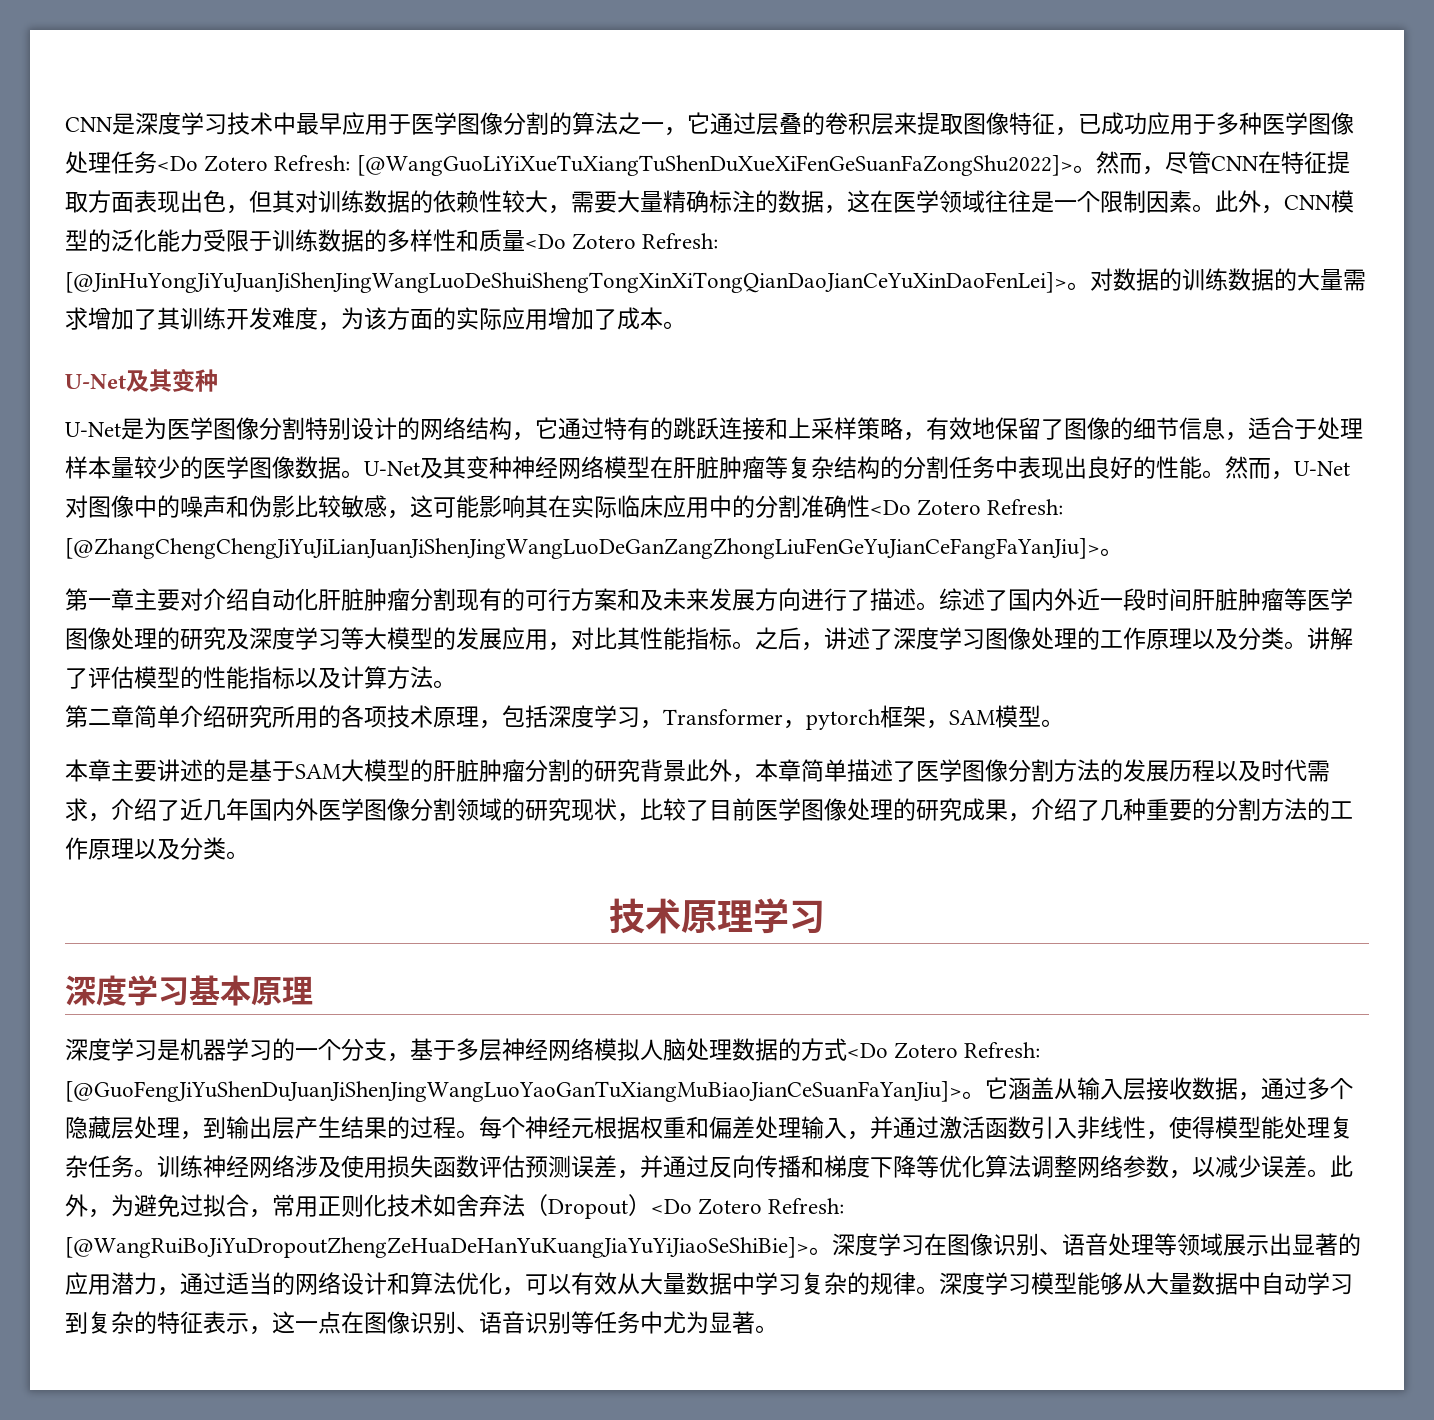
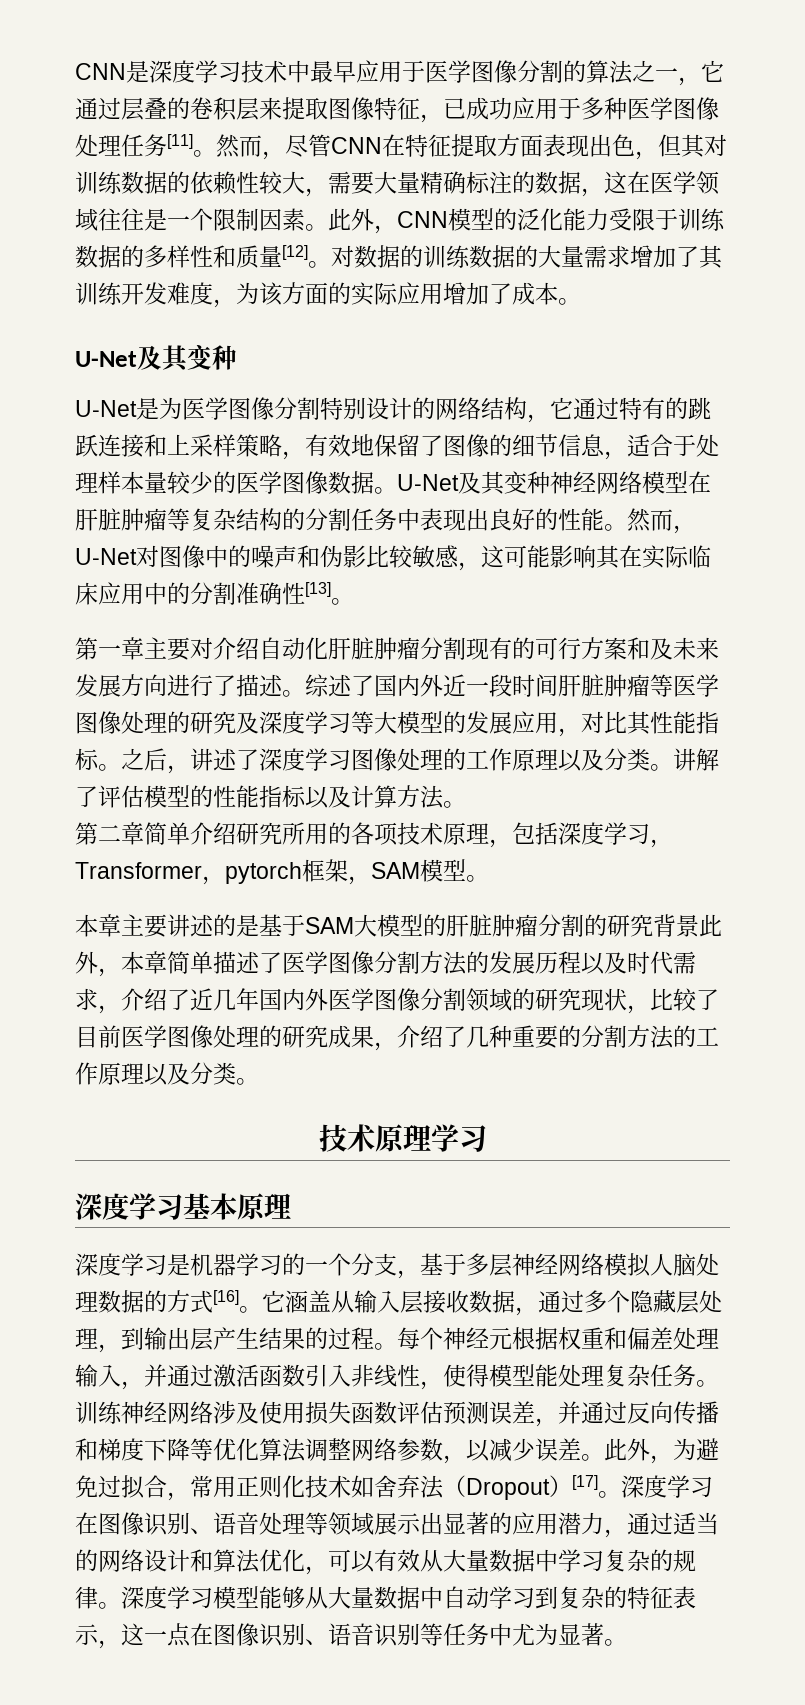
- CNN是深度学习技术中最早应用于医学图像分割的算法之一，它通过层叠的卷积层来提取图像特征，已成功应用于多种医学图像处理任务<Do Zotero Refresh: [@WangGuoLiYiXueTuXiangTuShenDuXueXiFenGeSuanFaZongShu2022]>。
+ CNN是深度学习技术中最早应用于医学图像分割的算法之一，它通过层叠的卷积层来提取图像特征，已成功应用于多种医学图像处理任务[11]。
- 此外，CNN模型的泛化能力受限于训练数据的多样性和质量<Do Zotero Refresh: [@JinHuYongJiYuJuanJiShenJingWangLuoDeShuiShengTongXinXiTongQianDaoJianCeYuXinDaoFenLei]>。
+ 此外，CNN模型的泛化能力受限于训练数据的多样性和质量[12]。
- 然而，U-Net对图像中的噪声和伪影比较敏感，这可能影响其在实际临床应用中的分割准确性<Do Zotero Refresh: [@ZhangChengChengJiYuJiLianJuanJiShenJingWangLuoDeGanZangZhongLiuFenGeYuJianCeFangFaYanJiu]>。
+ 然而，U-Net对图像中的噪声和伪影比较敏感，这可能影响其在实际临床应用中的分割准确性[13]。
- 深度学习是机器学习的一个分支，基于多层神经网络模拟人脑处理数据的方式<Do Zotero Refresh: [@GuoFengJiYuShenDuJuanJiShenJingWangLuoYaoGanTuXiangMuBiaoJianCeSuanFaYanJiu]>。
+ 深度学习是机器学习的一个分支，基于多层神经网络模拟人脑处理数据的方式[16]。
- 此外，为避免过拟合，常用正则化技术如舍弃法（Dropout）<Do Zotero Refresh: [@WangRuiBoJiYuDropoutZhengZeHuaDeHanYuKuangJiaYuYiJiaoSeShiBie]>。
+ 此外，为避免过拟合，常用正则化技术如舍弃法（Dropout）[17]。

